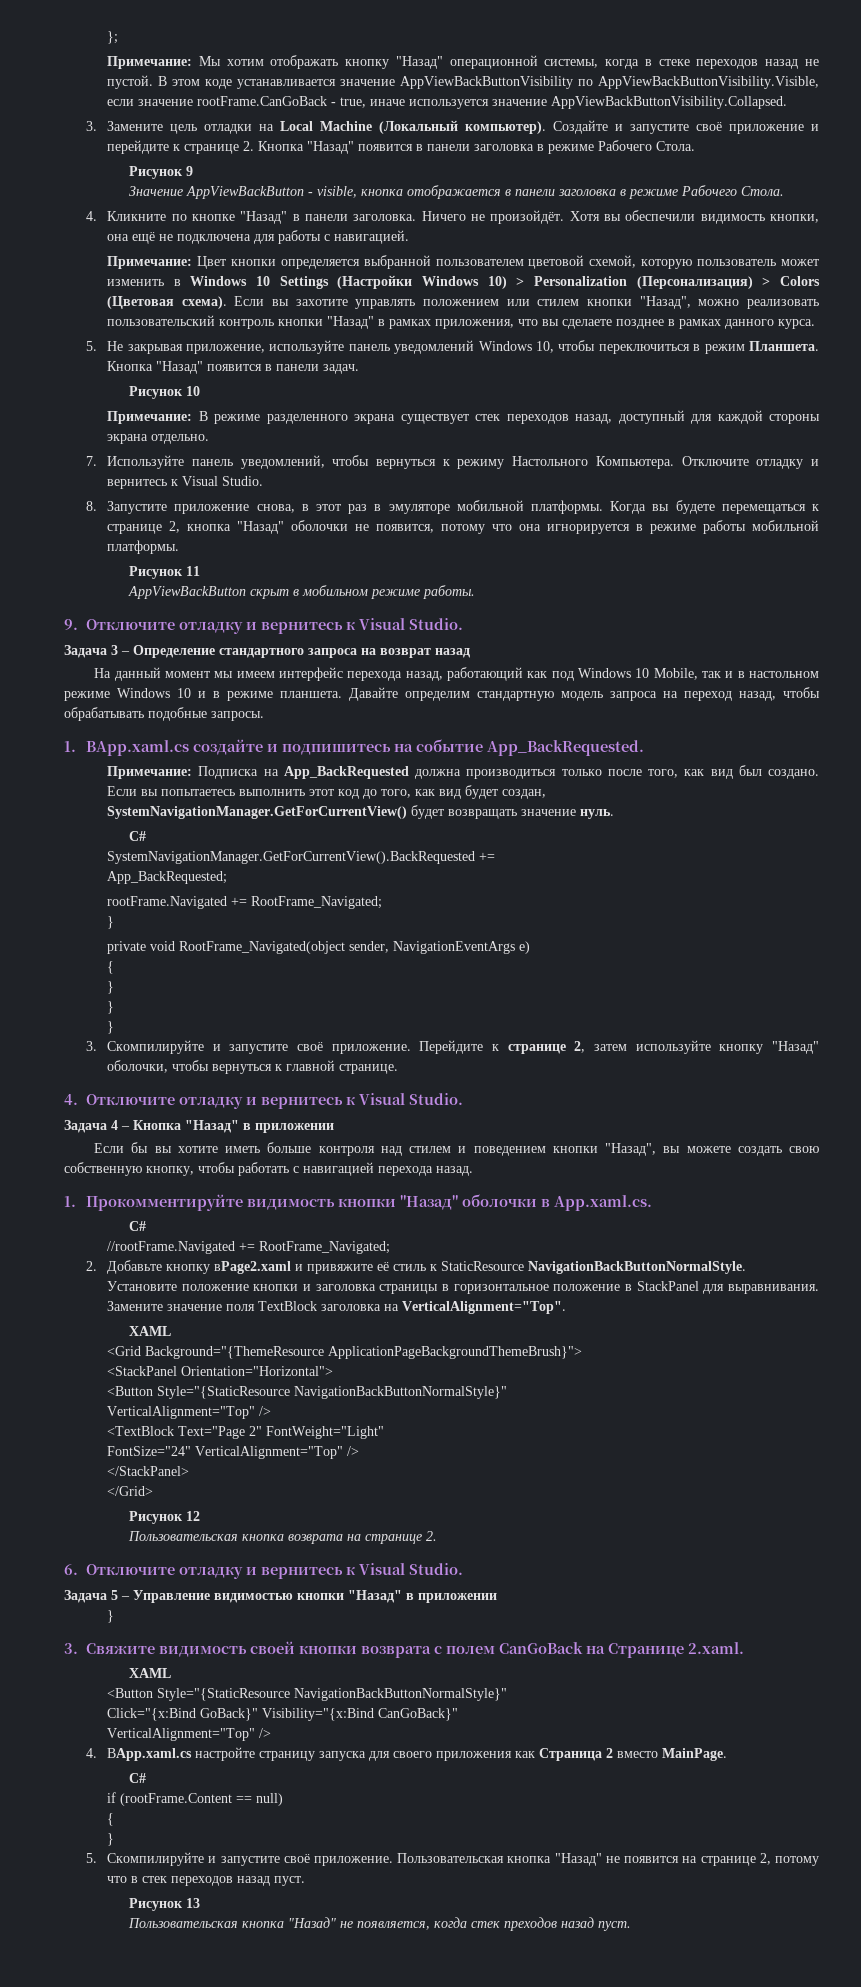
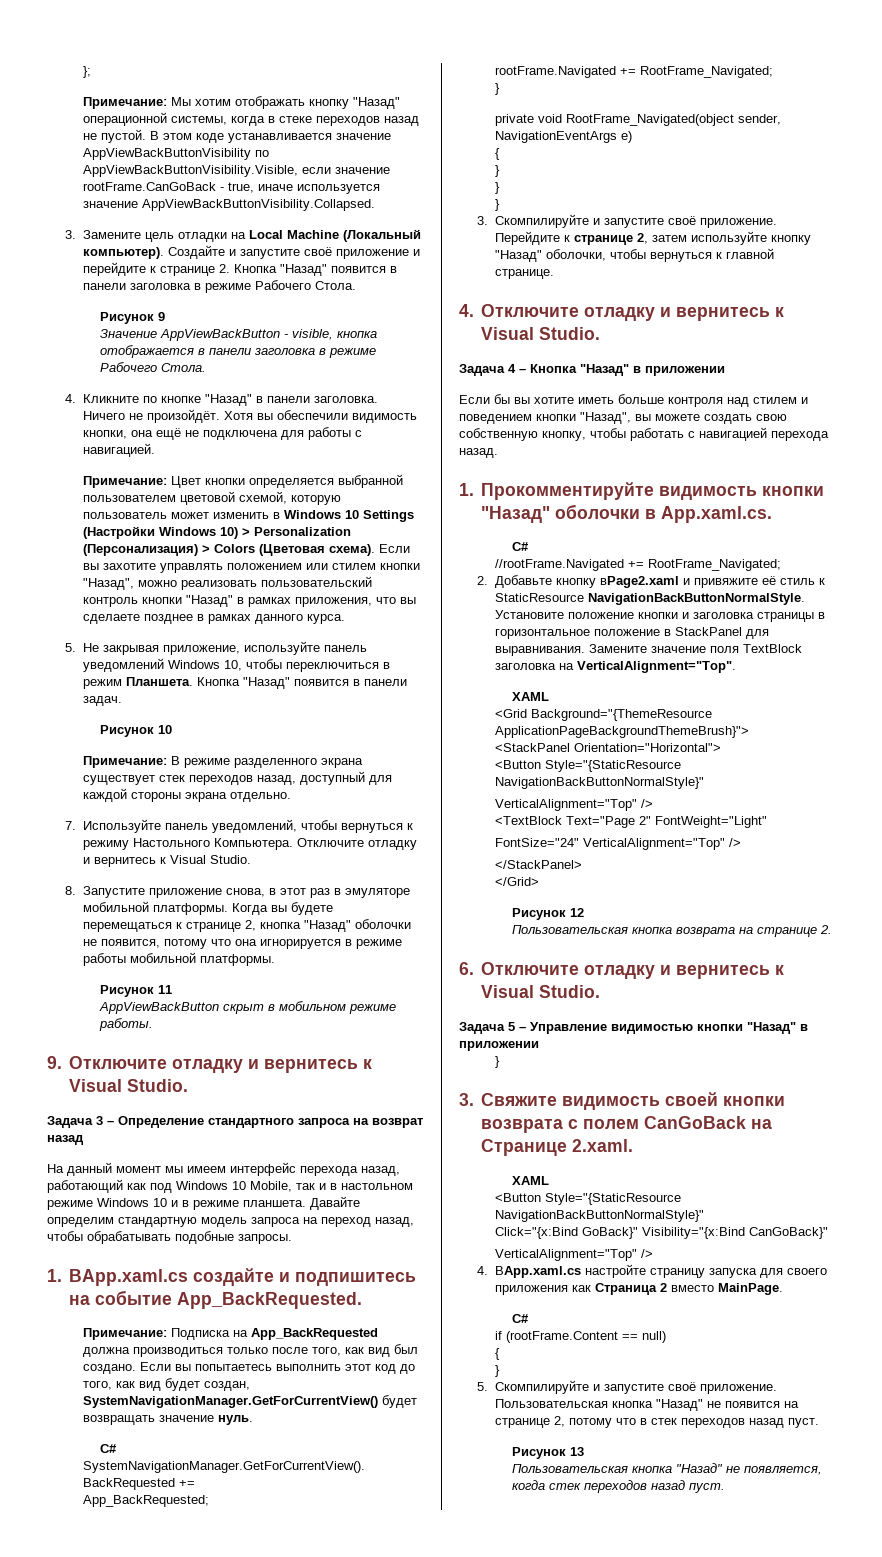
- Пользовательская кнопка "Назад" не появляется, когда стек преходов назад пуст.
+ Пользовательская кнопка "Назад" не появляется, когда стек переходов назад пуст.

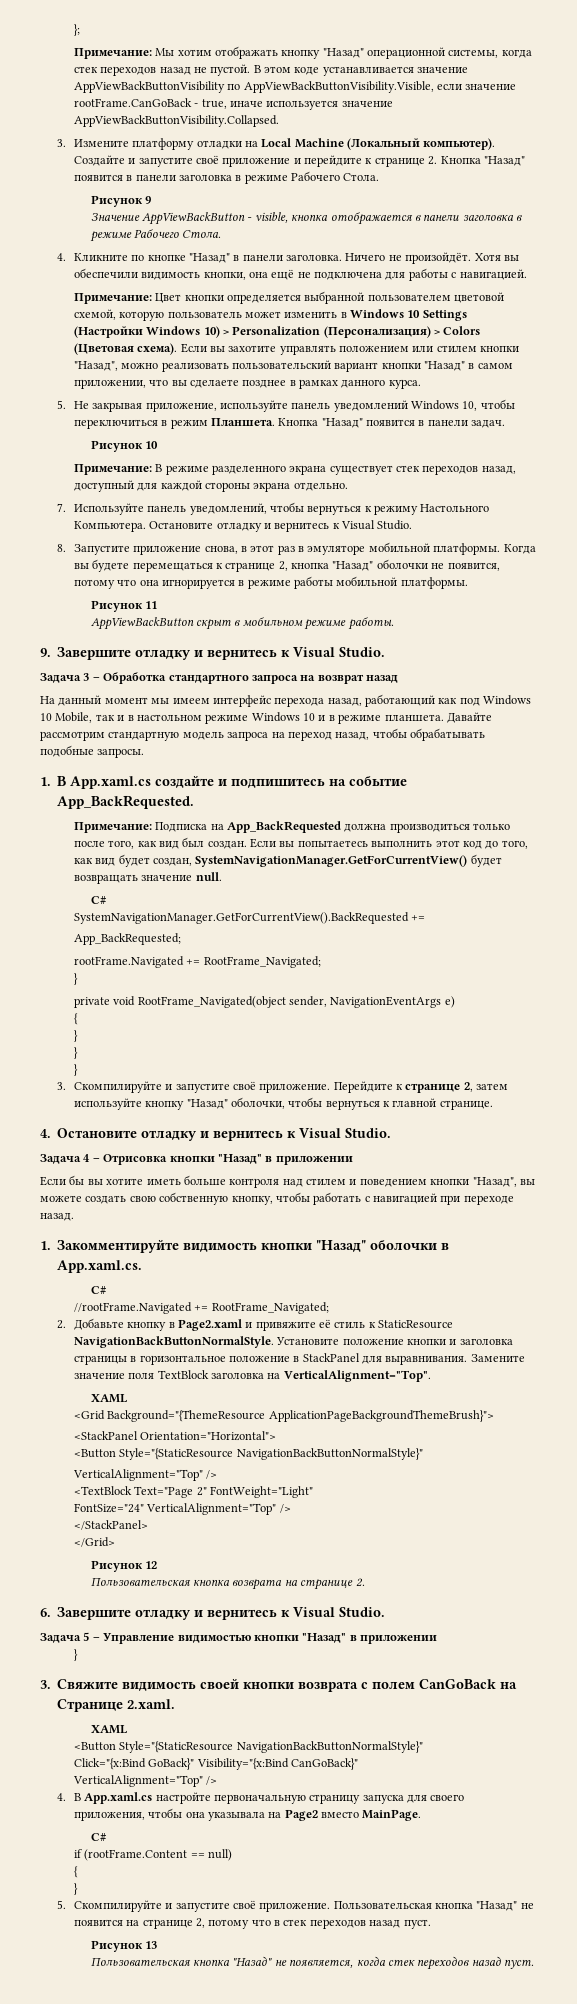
- Примечание: Мы хотим отображать кнопку "Назад" операционной системы, когда в стеке переходов назад не пустой.
+ Примечание: Мы хотим отображать кнопку "Назад" операционной системы, когда стек переходов назад не пустой.
- 3. Замените цель отладки на Local Machine (Локальный компьютер).
+ 3. Измените платформу отладки на Local Machine (Локальный компьютер).
- Если вы захотите управлять положением или стилем кнопки "Назад", можно реализовать пользовательский контроль кнопки "Назад" в рамках приложения, что вы сделаете позднее в рамках данного курса.
+ Если вы захотите управлять положением или стилем кнопки "Назад", можно реализовать пользовательский вариант кнопки "Назад" в самом приложении, что вы сделаете позднее в рамках данного курса.
- 7. Используйте панель уведомлений, чтобы вернуться к режиму Настольного Компьютера. Отключите отладку и вернитесь к Visual Studio.
+ 7. Используйте панель уведомлений, чтобы вернуться к режиму Настольного Компьютера. Остановите отладку и вернитесь к Visual Studio.
- 9. Отключите отладку и вернитесь к Visual Studio.
+ 9. Завершите отладку и вернитесь к Visual Studio.
- Задача 3 – Определение стандартного запроса на возврат назад
+ Задача 3 – Обработка стандартного запроса на возврат назад
- Давайте определим стандартную модель запроса на переход назад, чтобы обрабатывать подобные запросы.
+ Давайте рассмотрим стандартную модель запроса на переход назад, чтобы обрабатывать подобные запросы.
- 1. ВApp.xaml.cs создайте и подпишитесь на событие App_BackRequested.
+ 1. В App.xaml.cs создайте и подпишитесь на событие App_BackRequested.
- Примечание: Подписка на App_BackRequested должна производиться только после того, как вид был создано.
+ Примечание: Подписка на App_BackRequested должна производиться только после того, как вид был создан.
- Если вы попытаетесь выполнить этот код до того, как вид будет создан, SystemNavigationManager.GetForCurrentView() будет возвращать значение нуль.
+ Если вы попытаетесь выполнить этот код до того, как вид будет создан, SystemNavigationManager.GetForCurrentView() будет возвращать значение null.
- 4. Отключите отладку и вернитесь к Visual Studio.
+ 4. Остановите отладку и вернитесь к Visual Studio.
- Задача 4 – Кнопка "Назад" в приложении
+ Задача 4 – Отрисовка кнопки "Назад" в приложении
- Если бы вы хотите иметь больше контроля над стилем и поведением кнопки "Назад", вы можете создать свою собственную кнопку, чтобы работать с навигацией перехода назад.
+ Если бы вы хотите иметь больше контроля над стилем и поведением кнопки "Назад", вы можете создать свою собственную кнопку, чтобы работать с навигацией при переходе назад.
- 1. Прокомментируйте видимость кнопки "Назад" оболочки в App.xaml.cs.
+ 1. Закомментируйте видимость кнопки "Назад" оболочки в App.xaml.cs.
- 2. Добавьте кнопку вPage2.xaml и привяжите её стиль к StaticResource NavigationBackButtonNormalStyle.
+ 2. Добавьте кнопку в Page2.xaml и привяжите её стиль к StaticResource NavigationBackButtonNormalStyle.
- 6. Отключите отладку и вернитесь к Visual Studio.
+ 6. Завершите отладку и вернитесь к Visual Studio.
- 4. ВApp.xaml.cs настройте страницу запуска для своего приложения как Страница 2 вместо MainPage.
+ 4. В App.xaml.cs настройте первоначальную страницу запуска для своего приложения, чтобы она указывала на Page2 вместо MainPage.

